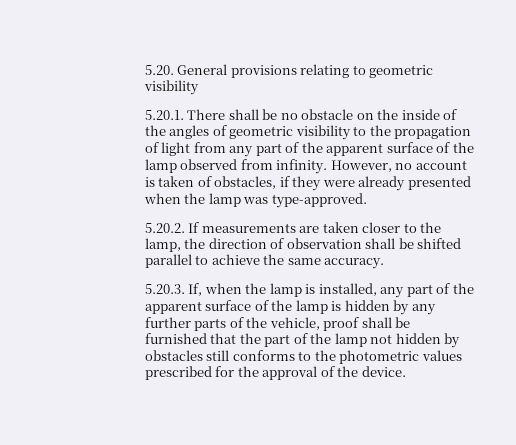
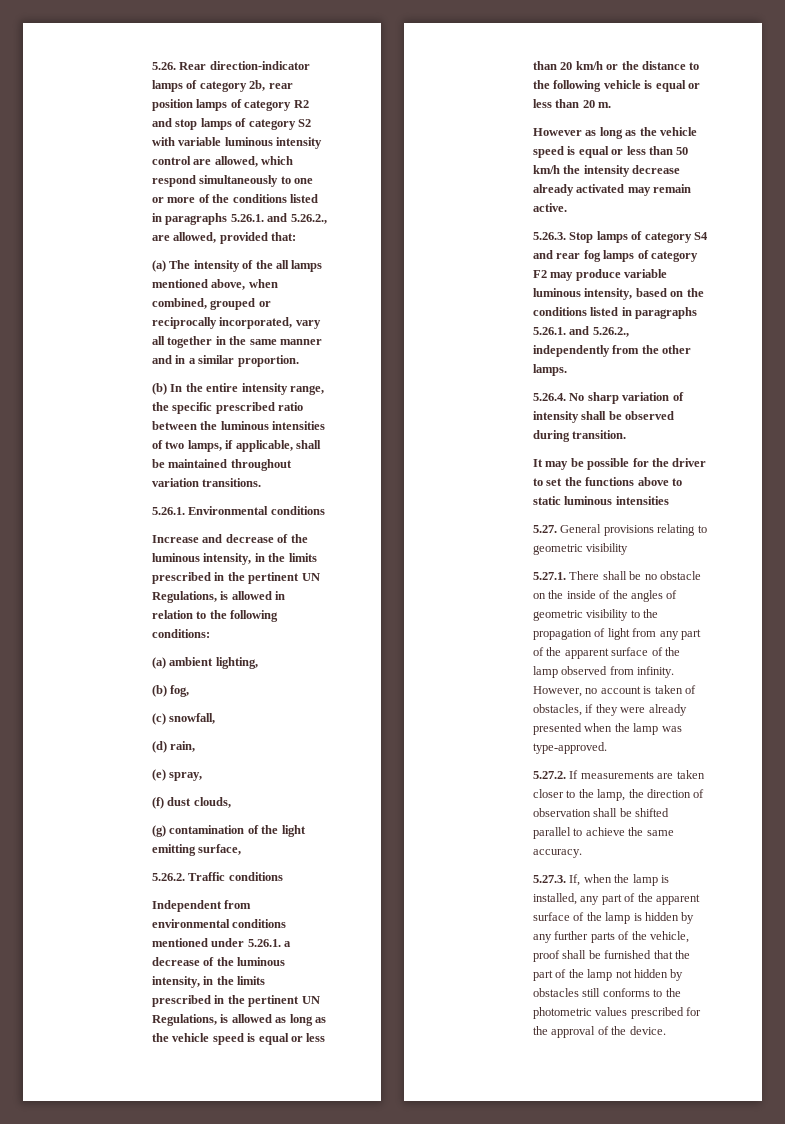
- 5.20. General provisions relating to geometric visibility
+ 5.26. Rear direction-indicator lamps of category 2b, rear position lamps of category R2 and stop lamps of category S2 with variable luminous intensity control are allowed, which respond simultaneously to one or more of the conditions listed in paragraphs 5.26.1. and 5.26.2., are allowed, provided that:
+ (a) The intensity of the all lamps mentioned above, when combined, grouped or reciprocally incorporated, vary all together in the same manner and in a similar proportion.
+ (b) In the entire intensity range, the specific prescribed ratio between the luminous intensities of two lamps, if applicable, shall be maintained throughout variation transitions.
+ 5.26.1. Environmental conditions
+ Increase and decrease of the luminous intensity, in the limits prescribed in the pertinent UN Regulations, is allowed in relation to the following conditions:
+ (a) ambient lighting,
+ (b) fog,
+ (c) snowfall,
+ (d) rain,
+ (e) spray,
+ (f) dust clouds,
+ (g) contamination of the light emitting surface,
+ 5.26.2. Traffic conditions
+ Independent from environmental conditions mentioned under 5.26.1. a decrease of the luminous intensity, in the limits prescribed in the pertinent UN Regulations, is allowed as long as the vehicle speed is equal or less than 20 km/h or the distance to the following vehicle is equal or less than 20 m.
+ However as long as the vehicle speed is equal or less than 50 km/h the intensity decrease already activated may remain active.
+ 5.26.3. Stop lamps of category S4 and rear fog lamps of category F2 may produce variable luminous intensity, based on the conditions listed in paragraphs 5.26.1. and 5.26.2., independently from the other lamps.
+ 5.26.4. No sharp variation of intensity shall be observed during transition.
+ It may be possible for the driver to set the functions above to static luminous intensities
+ 5.27. General provisions relating to geometric visibility
- 5.20.1. There shall be no obstacle on the inside of the angles of geometric visibility to the propagation of light from any part of the apparent surface of the lamp observed from infinity.
+ 5.27.1. There shall be no obstacle on the inside of the angles of geometric visibility to the propagation of light from any part of the apparent surface of the lamp observed from infinity.
- 5.20.2. If measurements are taken closer to the lamp, the direction of observation shall be shifted parallel to achieve the same accuracy.
+ 5.27.2. If measurements are taken closer to the lamp, the direction of observation shall be shifted parallel to achieve the same accuracy.
- 5.20.3. If, when the lamp is installed, any part of the apparent surface of the lamp is hidden by any further parts of the vehicle, proof shall be furnished that the part of the lamp not hidden by obstacles still conforms to the photometric values prescribed for the approval of the device.
+ 5.27.3. If, when the lamp is installed, any part of the apparent surface of the lamp is hidden by any further parts of the vehicle, proof shall be furnished that the part of the lamp not hidden by obstacles still conforms to the photometric values prescribed for the approval of the device.

